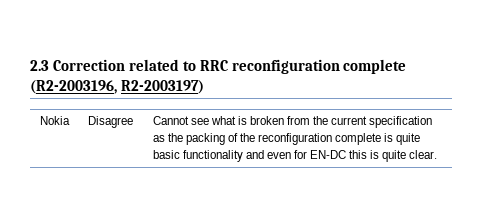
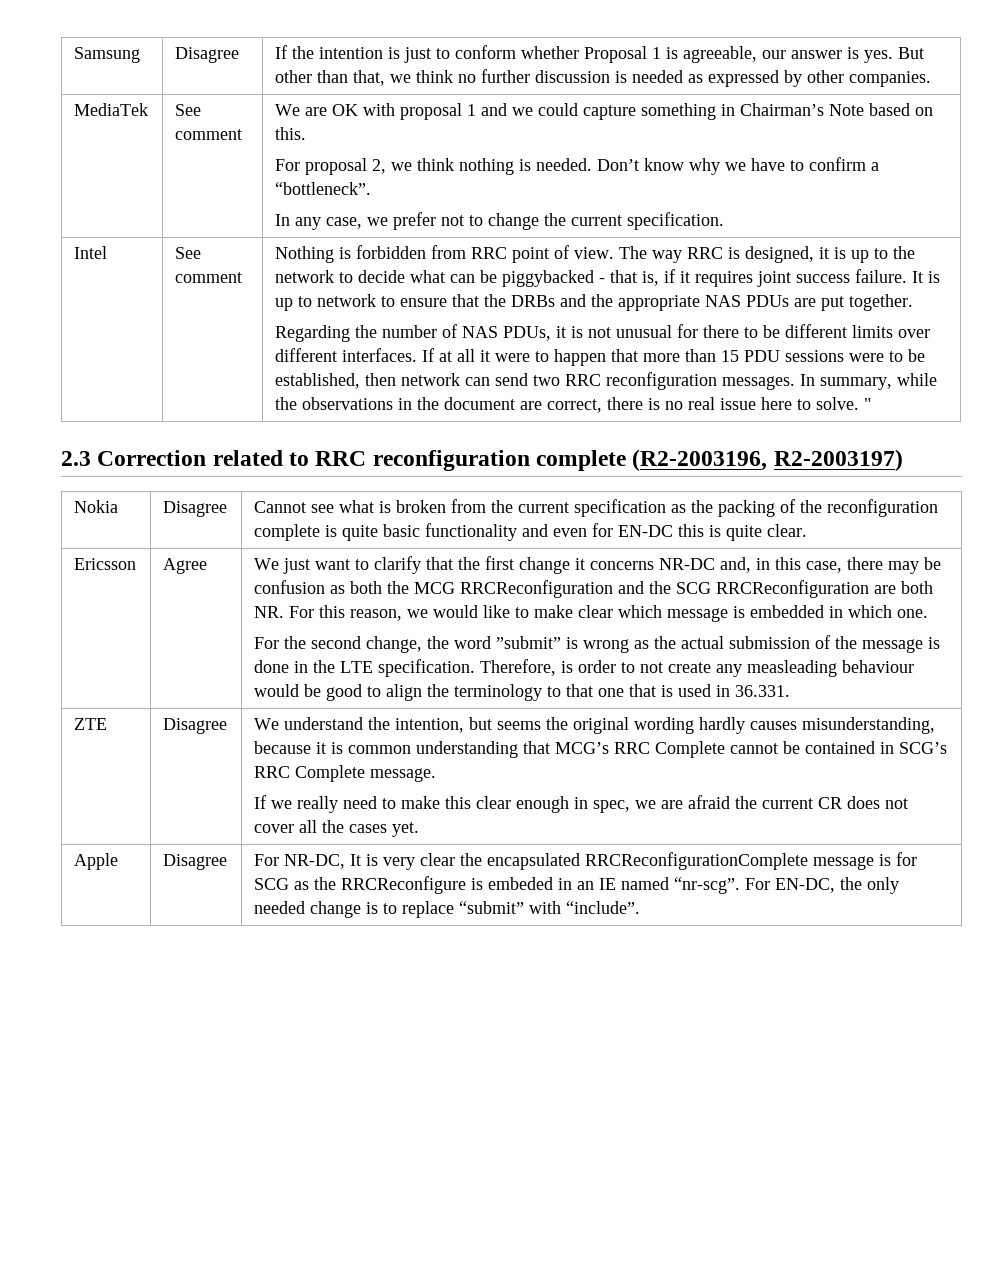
+ Samsung | Disagree | If the intention is just to conform whether Proposal 1 is agreeable, our answer is yes. But other than that, we think no further discussion is needed as expressed by other companies.
+ MediaTek | See comment | We are OK with proposal 1 and we could capture something in Chairman’s Note based on this.
+ For proposal 2, we think nothing is needed. Don’t know why we have to confirm a “bottleneck”.
+ In any case, we prefer not to change the current specification.
+ Intel | See comment | Nothing is forbidden from RRC point of view. The way RRC is designed, it is up to the network to decide what can be piggybacked - that is, if it requires joint success failure. It is up to network to ensure that the DRBs and the appropriate NAS PDUs are put together.
+ Regarding the number of NAS PDUs, it is not unusual for there to be different limits over different interfaces. If at all it were to happen that more than 15 PDU sessions were to be established, then network can send two RRC reconfiguration messages. In summary, while the observations in the document are correct, there is no real issue here to solve. "
+ Ericsson | Agree | We just want to clarify that the first change it concerns NR-DC and, in this case, there may be confusion as both the MCG RRCReconfiguration and the SCG RRCReconfiguration are both NR. For this reason, we would like to make clear which message is embedded in which one.
+ For the second change, the word ”submit” is wrong as the actual submission of the message is done in the LTE specification. Therefore, is order to not create any measleading behaviour would be good to align the terminology to that one that is used in 36.331.
+ ZTE | Disagree | We understand the intention, but seems the original wording hardly causes misunderstanding, because it is common understanding that MCG’s RRC Complete cannot be contained in SCG’s RRC Complete message.
+ If we really need to make this clear enough in spec, we are afraid the current CR does not cover all the cases yet.
+ Apple | Disagree | For NR-DC, It is very clear the encapsulated RRCReconfigurationComplete message is for SCG as the RRCReconfigure is embeded in an IE named “nr-scg”. For EN-DC, the only needed change is to replace “submit” with “include”.

